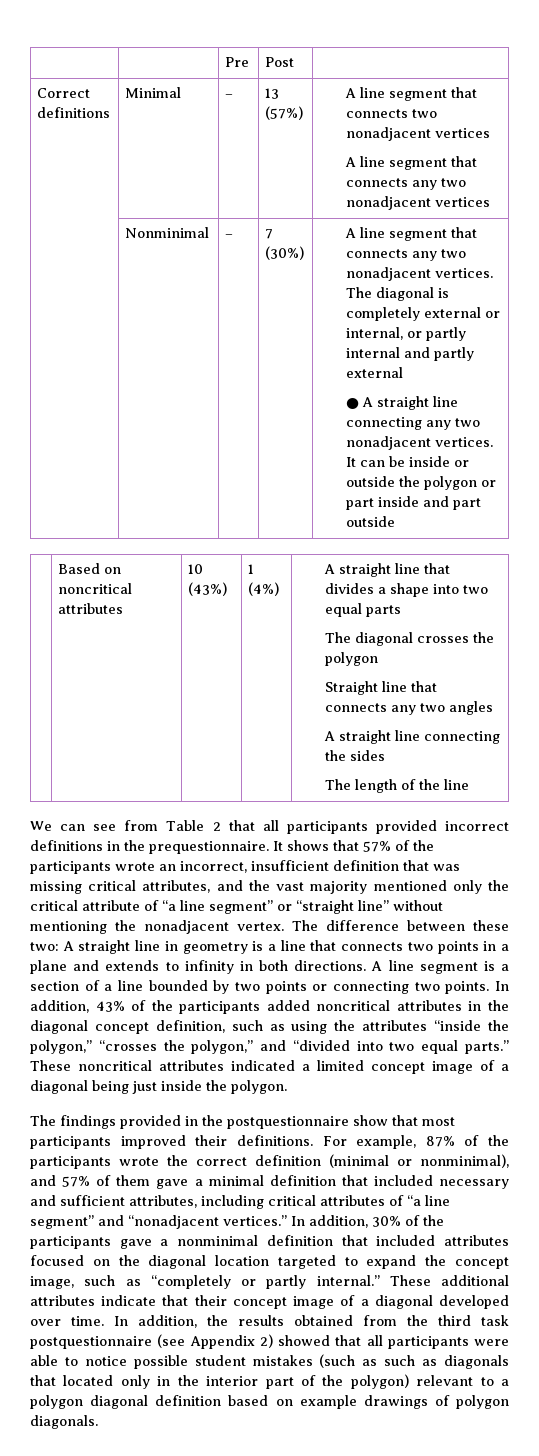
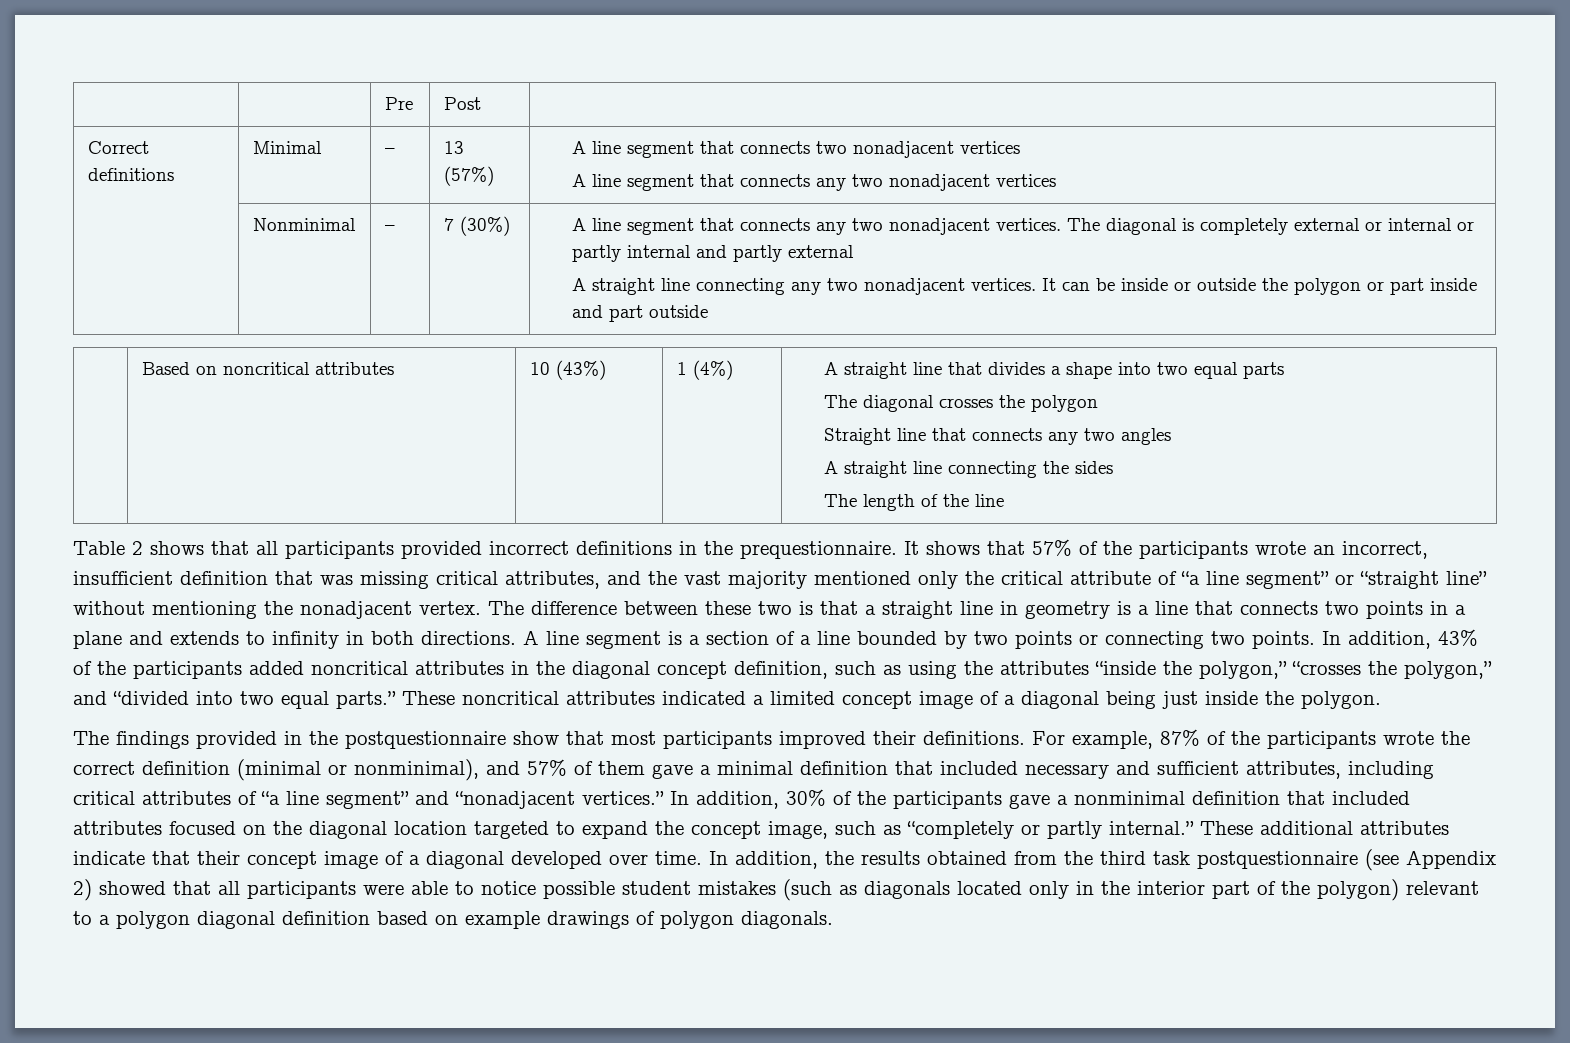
- The diagonal is completely external or internal, or partly internal and partly external
+ The diagonal is completely external or internal or partly internal and partly external
- ● A straight line connecting any two nonadjacent vertices.
+ A straight line connecting any two nonadjacent vertices.
- We can see from Table 2 that all participants provided incorrect definitions in the prequestionnaire.
+ Table 2 shows that all participants provided incorrect definitions in the prequestionnaire.
- The difference between these two: A straight line in geometry is a line that connects two points in a plane and extends to infinity in both directions.
+ The difference between these two is that a straight line in geometry is a line that connects two points in a plane and extends to infinity in both directions.
- In addition, the results obtained from the third task postquestionnaire (see Appendix 2) showed that all participants were able to notice possible student mistakes (such as such as diagonals that located only in the interior part of the polygon) relevant to a polygon diagonal definition based on example drawings of polygon diagonals.
+ In addition, the results obtained from the third task postquestionnaire (see Appendix 2) showed that all participants were able to notice possible student mistakes (such as diagonals located only in the interior part of the polygon) relevant to a polygon diagonal definition based on example drawings of polygon diagonals.

